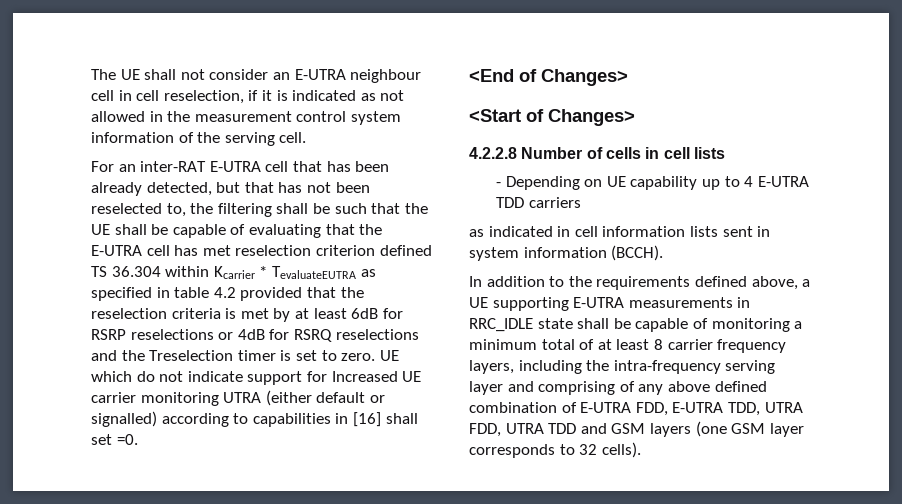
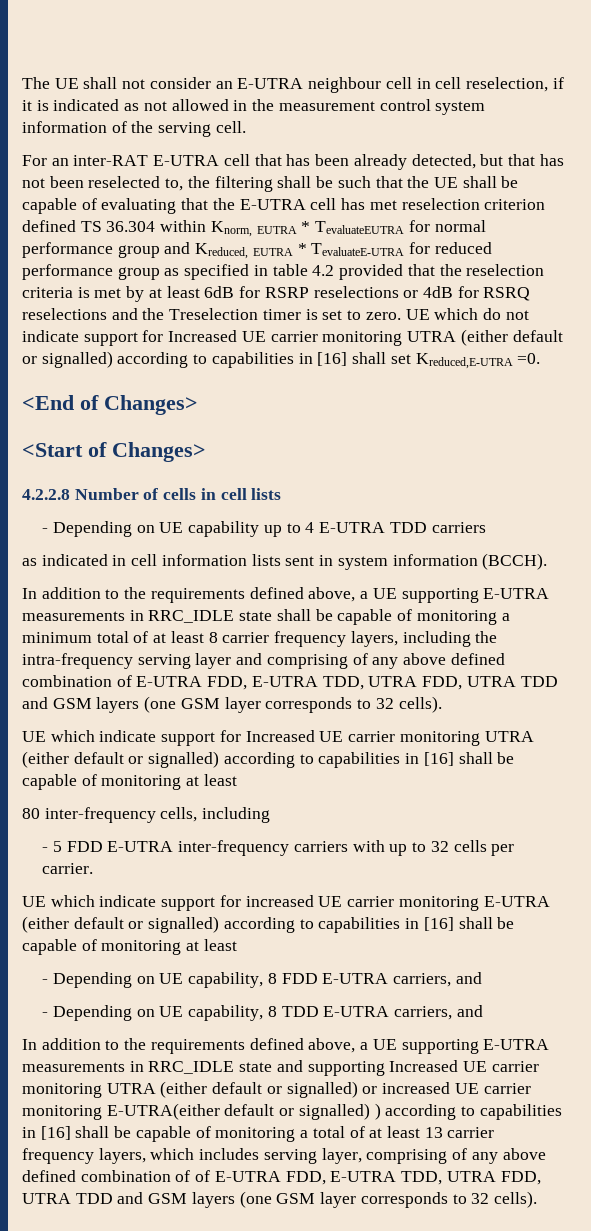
- For an inter-RAT E-UTRA cell that has been already detected, but that has not been reselected to, the filtering shall be such that the UE shall be capable of evaluating that the E-UTRA cell has met reselection criterion defined TS 36.304 within Kcarrier * TevaluateEUTRA as specified in table 4.2 provided that the reselection criteria is met by at least 6dB for RSRP reselections or 4dB for RSRQ reselections and the Treselection timer is set to zero.
+ For an inter-RAT E-UTRA cell that has been already detected, but that has not been reselected to, the filtering shall be such that the UE shall be capable of evaluating that the E-UTRA cell has met reselection criterion defined TS 36.304 within Knorm, EUTRA * TevaluateEUTRA for normal performance group and Kreduced, EUTRA * TevaluateE-UTRA for reduced performance group as specified in table 4.2 provided that the reselection criteria is met by at least 6dB for RSRP reselections or 4dB for RSRQ reselections and the Treselection timer is set to zero.
- UE which do not indicate support for Increased UE carrier monitoring UTRA (either default or signalled) according to capabilities in [16] shall set =0.
+ UE which do not indicate support for Increased UE carrier monitoring UTRA (either default or signalled) according to capabilities in [16] shall set Kreduced,E-UTRA =0.
+ UE which indicate support for Increased UE carrier monitoring UTRA (either default or signalled) according to capabilities in [16] shall be capable of monitoring at least
+ 80 inter-frequency cells, including
+ - 5 FDD E-UTRA inter-frequency carriers with up to 32 cells per carrier.
+ UE which indicate support for increased UE carrier monitoring E-UTRA (either default or signalled) according to capabilities in [16] shall be capable of monitoring at least
+ - Depending on UE capability, 8 FDD E-UTRA carriers, and
+ - Depending on UE capability, 8 TDD E-UTRA carriers, and
+ In addition to the requirements defined above, a UE supporting E-UTRA measurements in RRC_IDLE state and supporting Increased UE carrier monitoring UTRA (either default or signalled) or increased UE carrier monitoring E-UTRA(either default or signalled) ) according to capabilities in [16] shall be capable of monitoring a total of at least 13 carrier frequency layers, which includes serving layer, comprising of any above defined combination of of E-UTRA FDD, E-UTRA TDD, UTRA FDD, UTRA TDD and GSM layers (one GSM layer corresponds to 32 cells).

